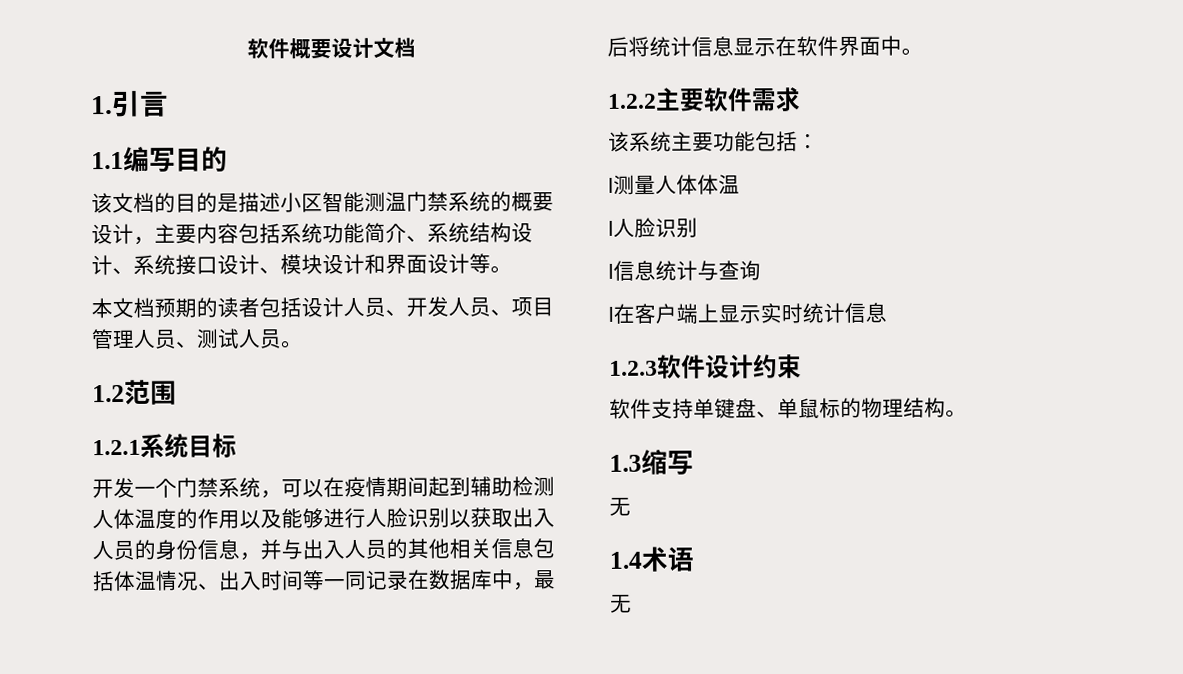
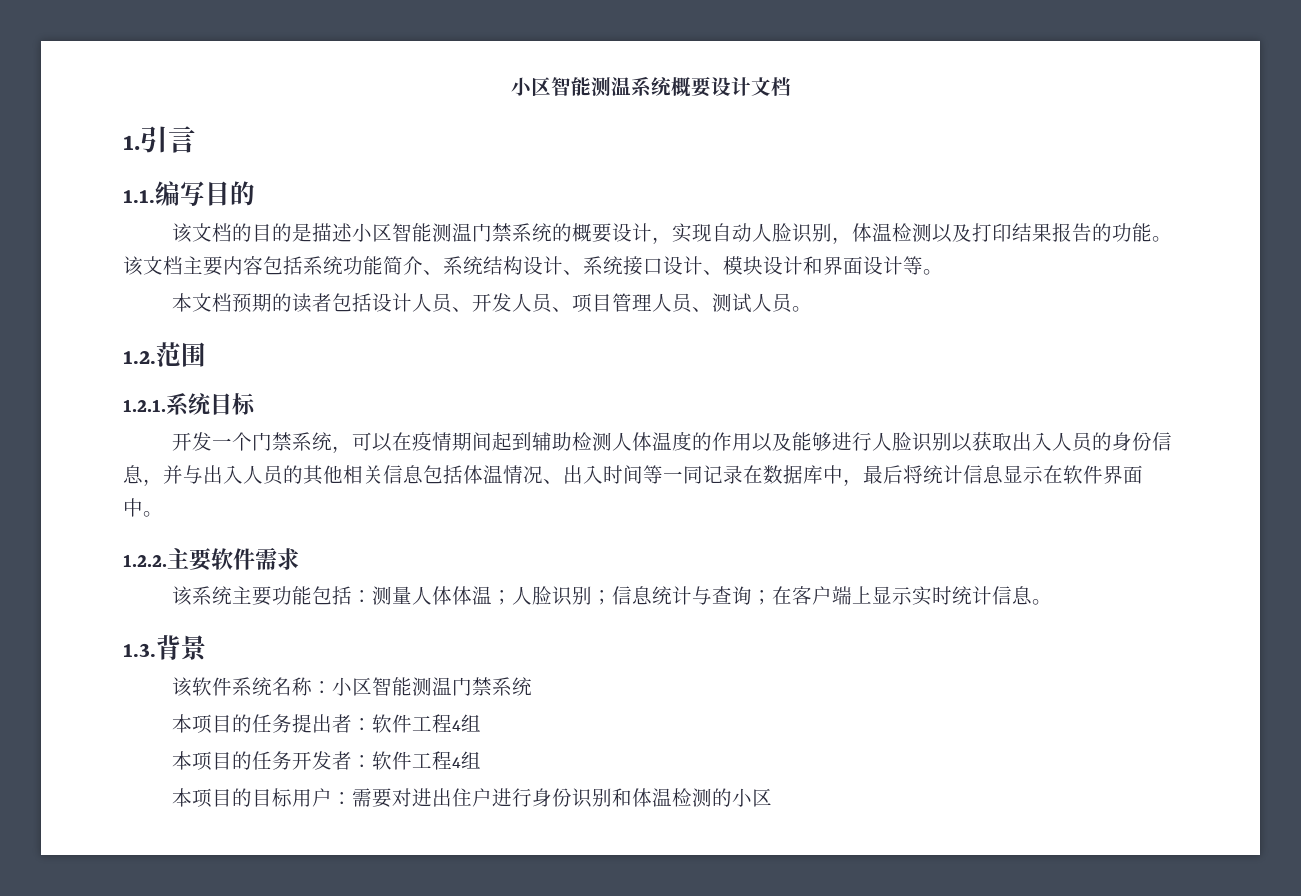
- 软件概要设计文档
+ 小区智能测温系统概要设计文档
- 1.1编写目的
+ 1.1.编写目的
- 该文档的目的是描述小区智能测温门禁系统的概要设计，主要内容包括系统功能简介、系统结构设计、系统接口设计、模块设计和界面设计等。
+ 该文档的目的是描述小区智能测温门禁系统的概要设计，实现自动人脸识别，体温检测以及打印结果报告的功能。该文档主要内容包括系统功能简介、系统结构设计、系统接口设计、模块设计和界面设计等。
- 1.2范围
+ 1.2.范围
- 1.2.1系统目标
+ 1.2.1.系统目标
- 1.2.2主要软件需求
+ 1.2.2.主要软件需求
- 该系统主要功能包括：
- l测量人体体温
- l人脸识别
- l信息统计与查询
- l在客户端上显示实时统计信息
- 1.2.3软件设计约束
- 软件支持单键盘、单鼠标的物理结构。
- 1.3缩写
- 无
- 1.4术语
- 无
+ 该系统主要功能包括：测量人体体温；人脸识别；信息统计与查询；在客户端上显示实时统计信息。
+ 1.3.背景
+ 该软件系统名称：小区智能测温门禁系统
+ 本项目的任务提出者：软件工程4组
+ 本项目的任务开发者：软件工程4组
+ 本项目的目标用户：需要对进出住户进行身份识别和体温检测的小区

